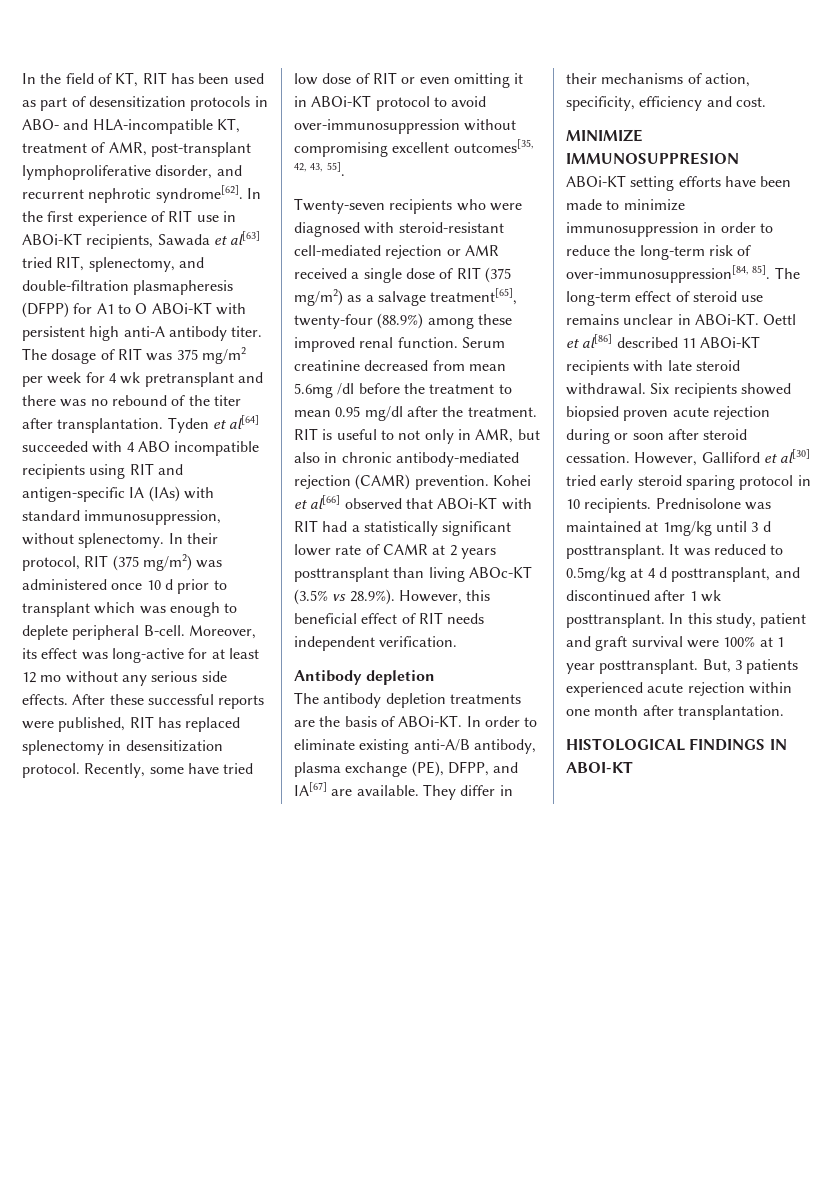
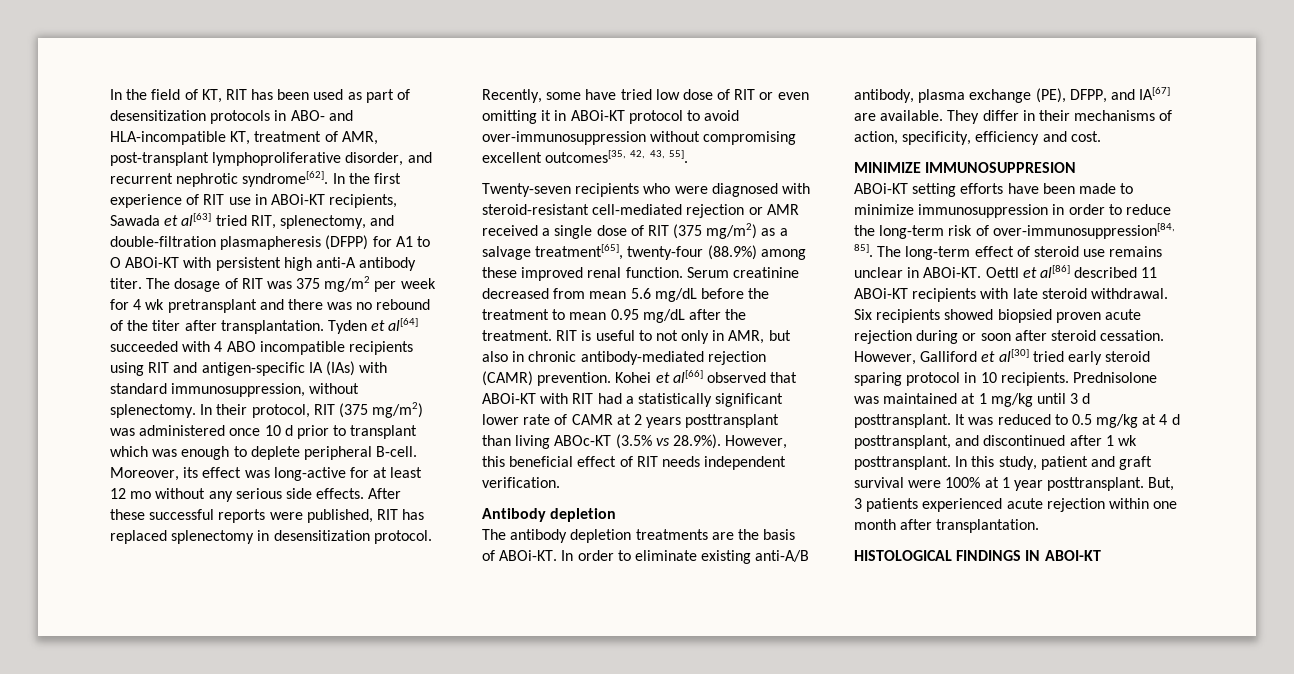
- Serum creatinine decreased from mean 5.6mg /dl before the treatment to mean 0.95 mg/dl after the treatment.
+ Serum creatinine decreased from mean 5.6 mg/dL before the treatment to mean 0.95 mg/dL after the treatment.
- Prednisolone was maintained at 1mg/kg until 3 d posttransplant.
+ Prednisolone was maintained at 1 mg/kg until 3 d posttransplant.
- It was reduced to 0.5mg/kg at 4 d posttransplant, and discontinued after 1 wk posttransplant.
+ It was reduced to 0.5 mg/kg at 4 d posttransplant, and discontinued after 1 wk posttransplant.

